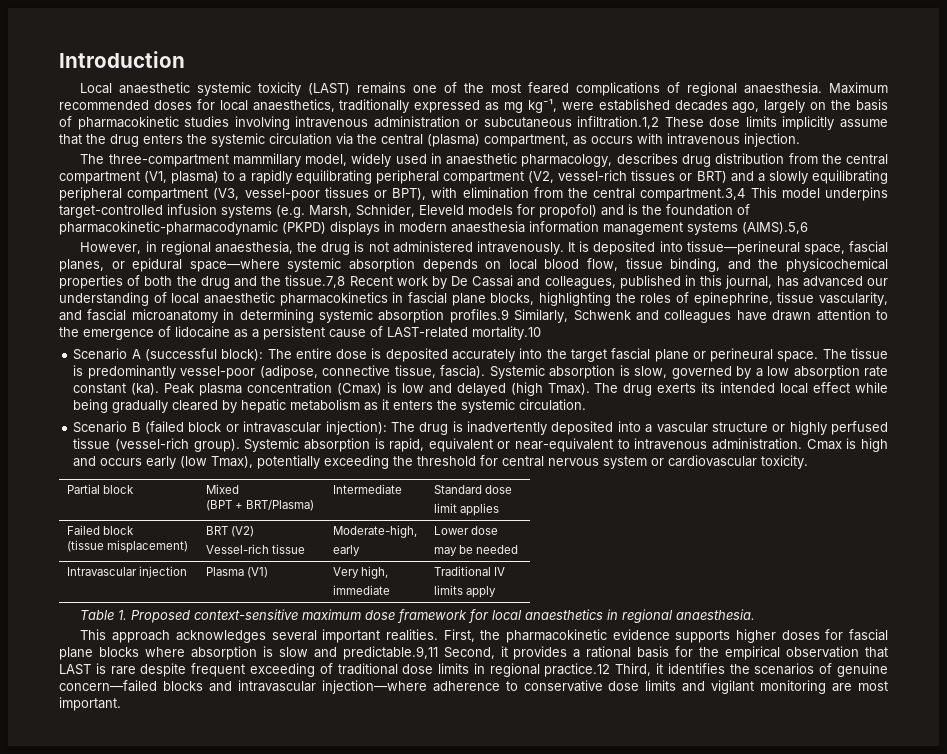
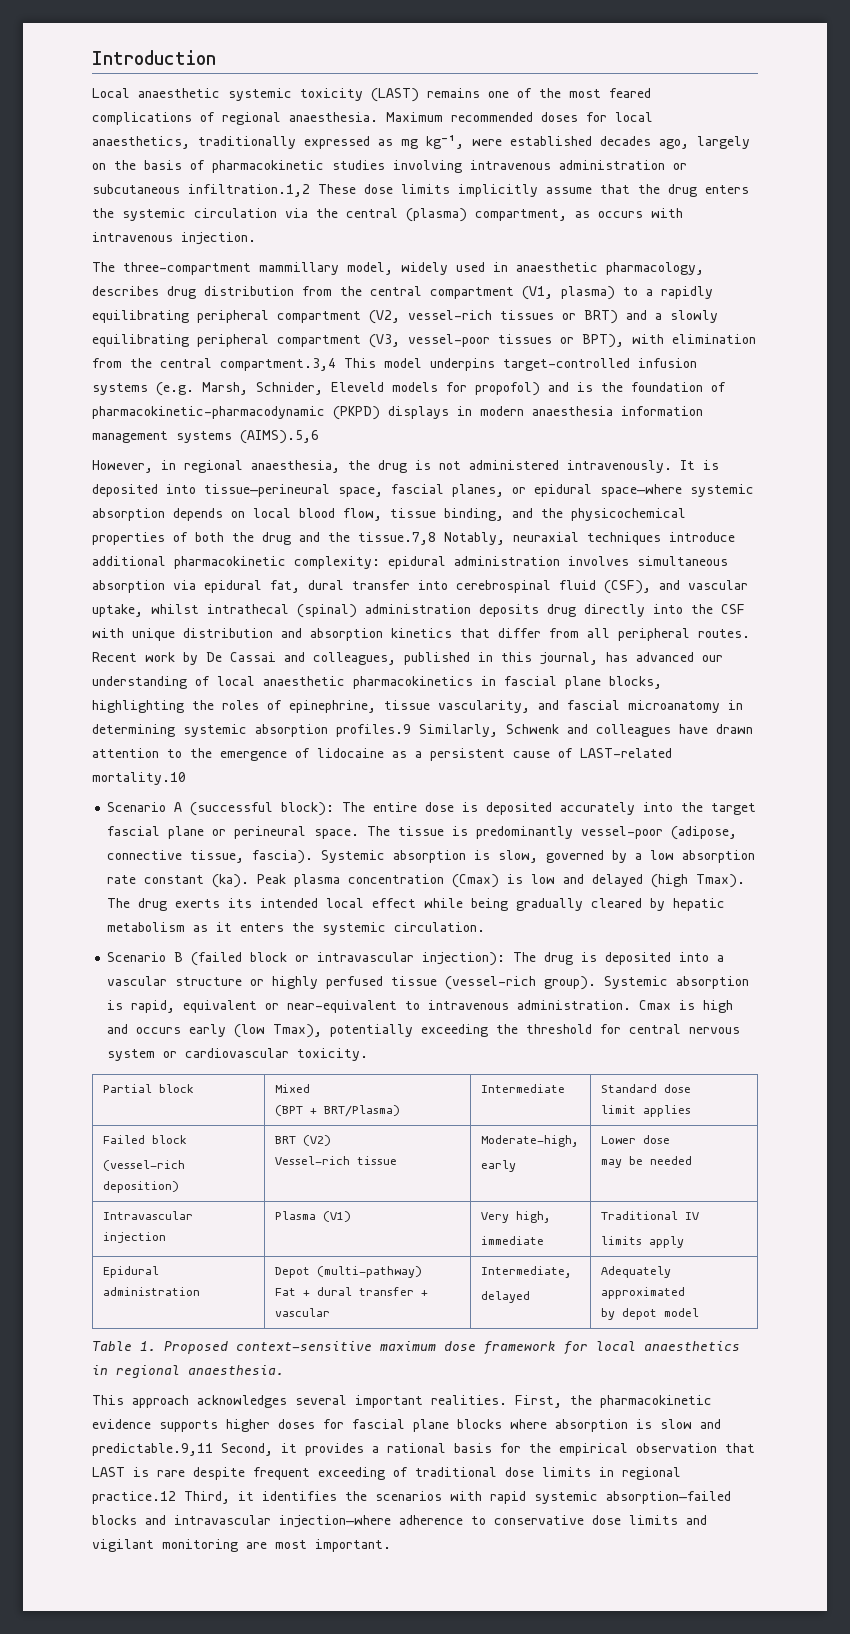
- It is deposited into tissue—perineural space, fascial planes, or epidural space—where systemic absorption depends on local blood flow, tissue binding, and the physicochemical properties of both the drug and the tissue.7,8 Recent work by De Cassai and colleagues, published in this journal, has advanced our understanding of local anaesthetic pharmacokinetics in fascial plane blocks, highlighting the roles of epinephrine, tissue vascularity, and fascial microanatomy in determining systemic absorption profiles.9 Similarly, Schwenk and colleagues have drawn attention to the emergence of lidocaine as a persistent cause of LAST-related mortality.10
+ It is deposited into tissue—perineural space, fascial planes, or epidural space—where systemic absorption depends on local blood flow, tissue binding, and the physicochemical properties of both the drug and the tissue.7,8 Notably, neuraxial techniques introduce additional pharmacokinetic complexity: epidural administration involves simultaneous absorption via epidural fat, dural transfer into cerebrospinal fluid (CSF), and vascular uptake, whilst intrathecal (spinal) administration deposits drug directly into the CSF with unique distribution and absorption kinetics that differ from all peripheral routes. Recent work by De Cassai and colleagues, published in this journal, has advanced our understanding of local anaesthetic pharmacokinetics in fascial plane blocks, highlighting the roles of epinephrine, tissue vascularity, and fascial microanatomy in determining systemic absorption profiles.9 Similarly, Schwenk and colleagues have drawn attention to the emergence of lidocaine as a persistent cause of LAST-related mortality.10
- Scenario B (failed block or intravascular injection): The drug is inadvertently deposited into a vascular structure or highly perfused tissue (vessel-rich group).
+ Scenario B (failed block or intravascular injection): The drug is deposited into a vascular structure or highly perfused tissue (vessel-rich group).
  Failed block
- (tissue misplacement) | BRT (V2)
+ (vessel-rich deposition) | BRT (V2)
+ Epidural administration | Depot (multi-pathway)
+ Fat + dural transfer + vascular | Intermediate,
+ delayed | Adequately approximated
+ by depot model
- First, the pharmacokinetic evidence supports higher doses for fascial plane blocks where absorption is slow and predictable.9,11 Second, it provides a rational basis for the empirical observation that LAST is rare despite frequent exceeding of traditional dose limits in regional practice.12 Third, it identifies the scenarios of genuine concern—failed blocks and intravascular injection—where adherence to conservative dose limits and vigilant monitoring are most important.
+ First, the pharmacokinetic evidence supports higher doses for fascial plane blocks where absorption is slow and predictable.9,11 Second, it provides a rational basis for the empirical observation that LAST is rare despite frequent exceeding of traditional dose limits in regional practice.12 Third, it identifies the scenarios with rapid systemic absorption—failed blocks and intravascular injection—where adherence to conservative dose limits and vigilant monitoring are most important.

